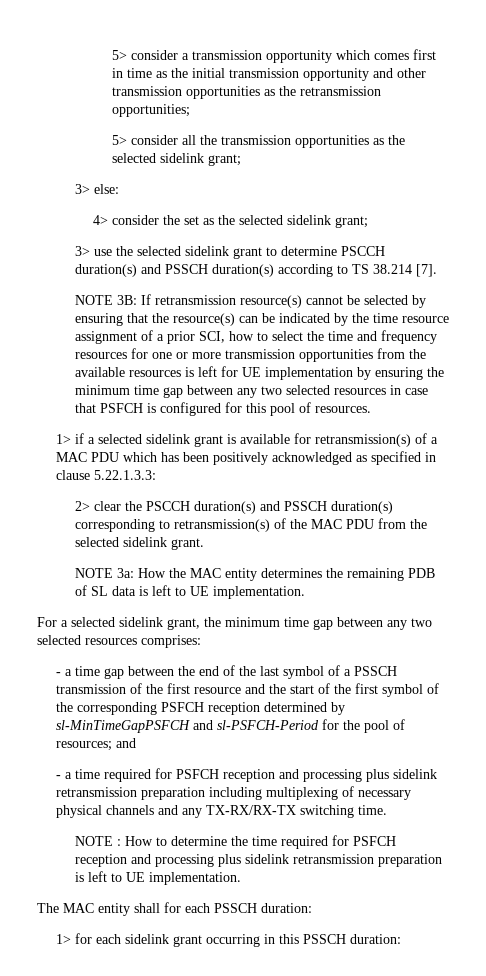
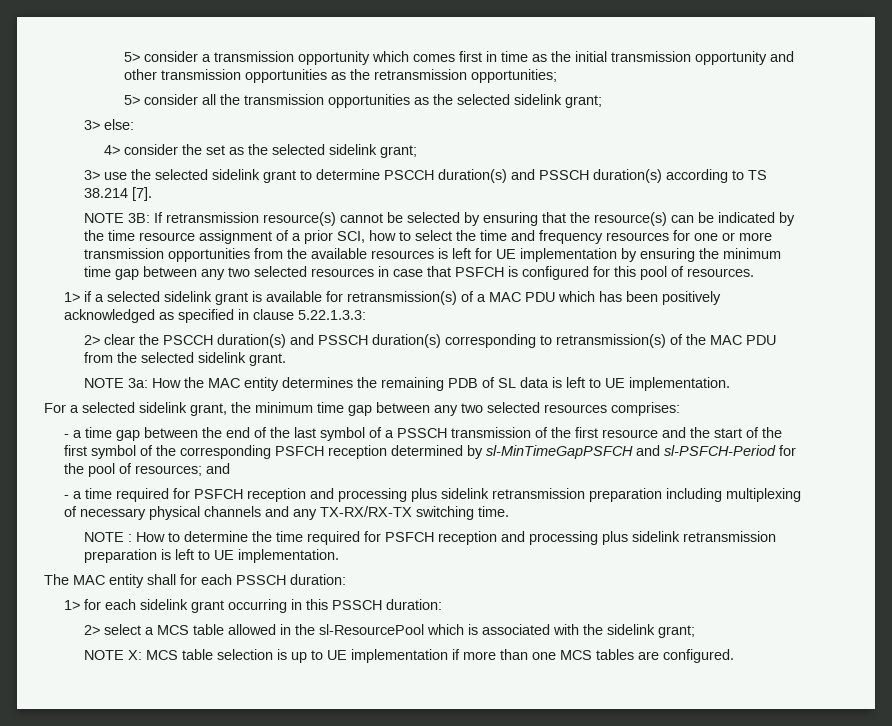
+ 2> select a MCS table allowed in the sl-ResourcePool which is associated with the sidelink grant;
+ NOTE X: MCS table selection is up to UE implementation if more than one MCS tables are configured.

